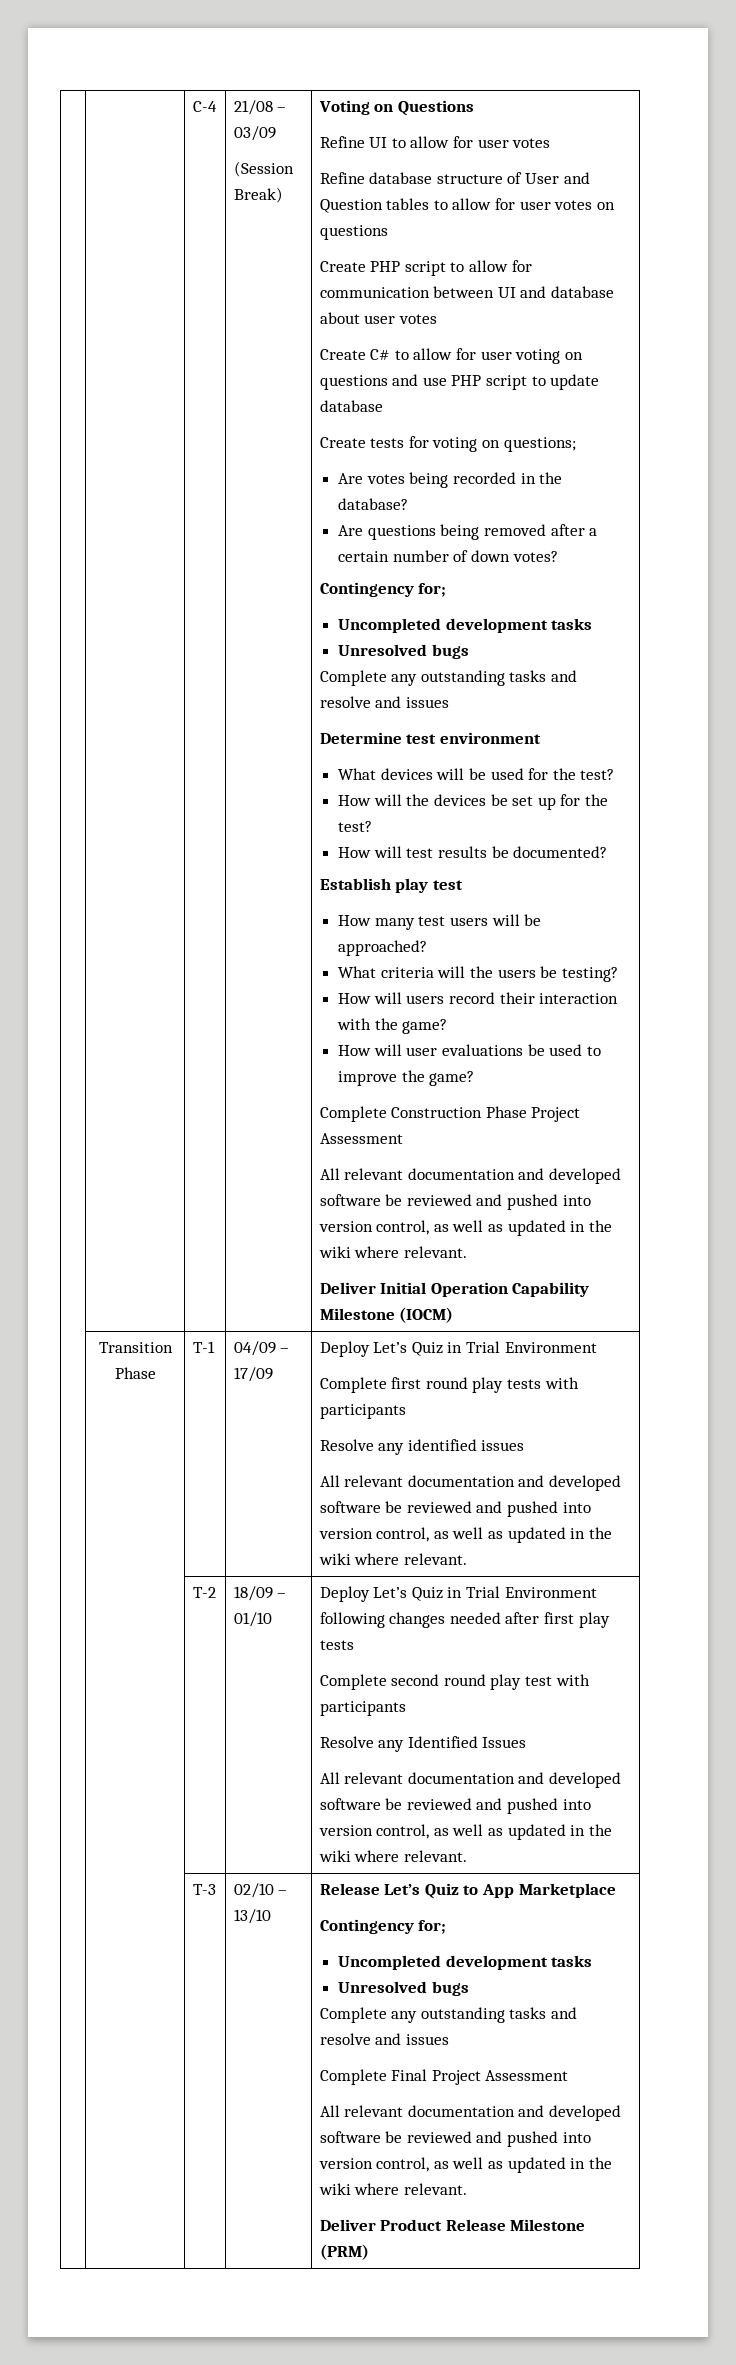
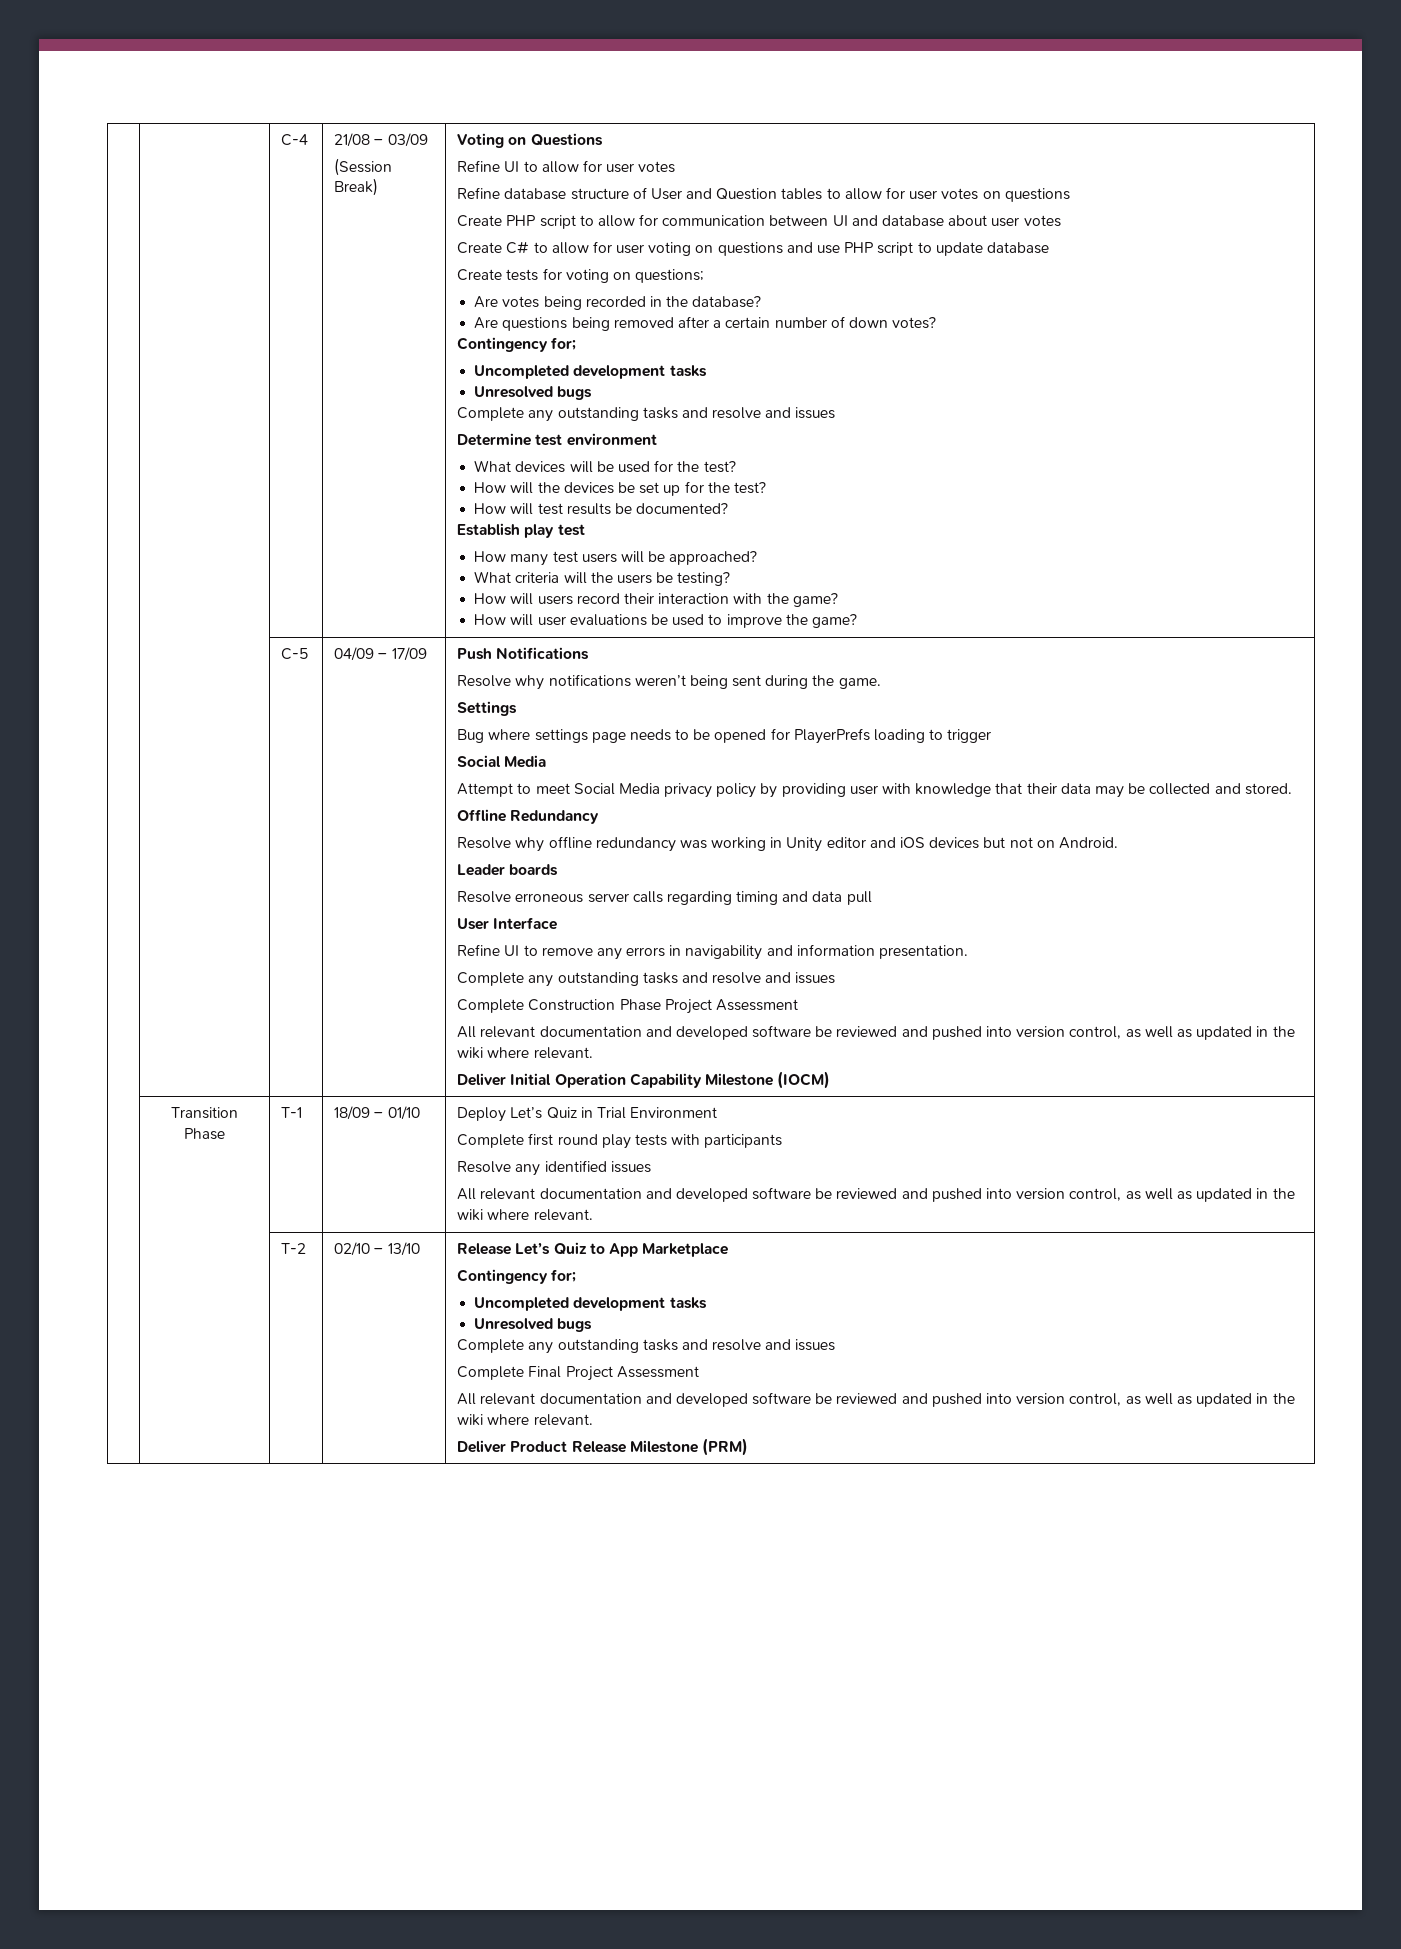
+ C-5 | 04/09 – 17/09 | Push Notifications
+ Resolve why notifications weren’t being sent during the game.
+ Settings
+ Bug where settings page needs to be opened for PlayerPrefs loading to trigger
+ Social Media
+ Attempt to meet Social Media privacy policy by providing user with knowledge that their data may be collected and stored.
+ Offline Redundancy
+ Resolve why offline redundancy was working in Unity editor and iOS devices but not on Android.
+ Leader boards
+ Resolve erroneous server calls regarding timing and data pull
+ User Interface
+ Refine UI to remove any errors in navigability and information presentation.
+ Complete any outstanding tasks and resolve and issues
- 04/09 – 17/09
+ 18/09 – 01/10
- 18/09 – 01/10 | Deploy Let’s Quiz in Trial Environment following changes needed after first play tests
- Complete second round play test with participants
- Resolve any Identified Issues
- All relevant documentation and developed software be reviewed and pushed into version control, as well as updated in the wiki where relevant.
- | | T-3

